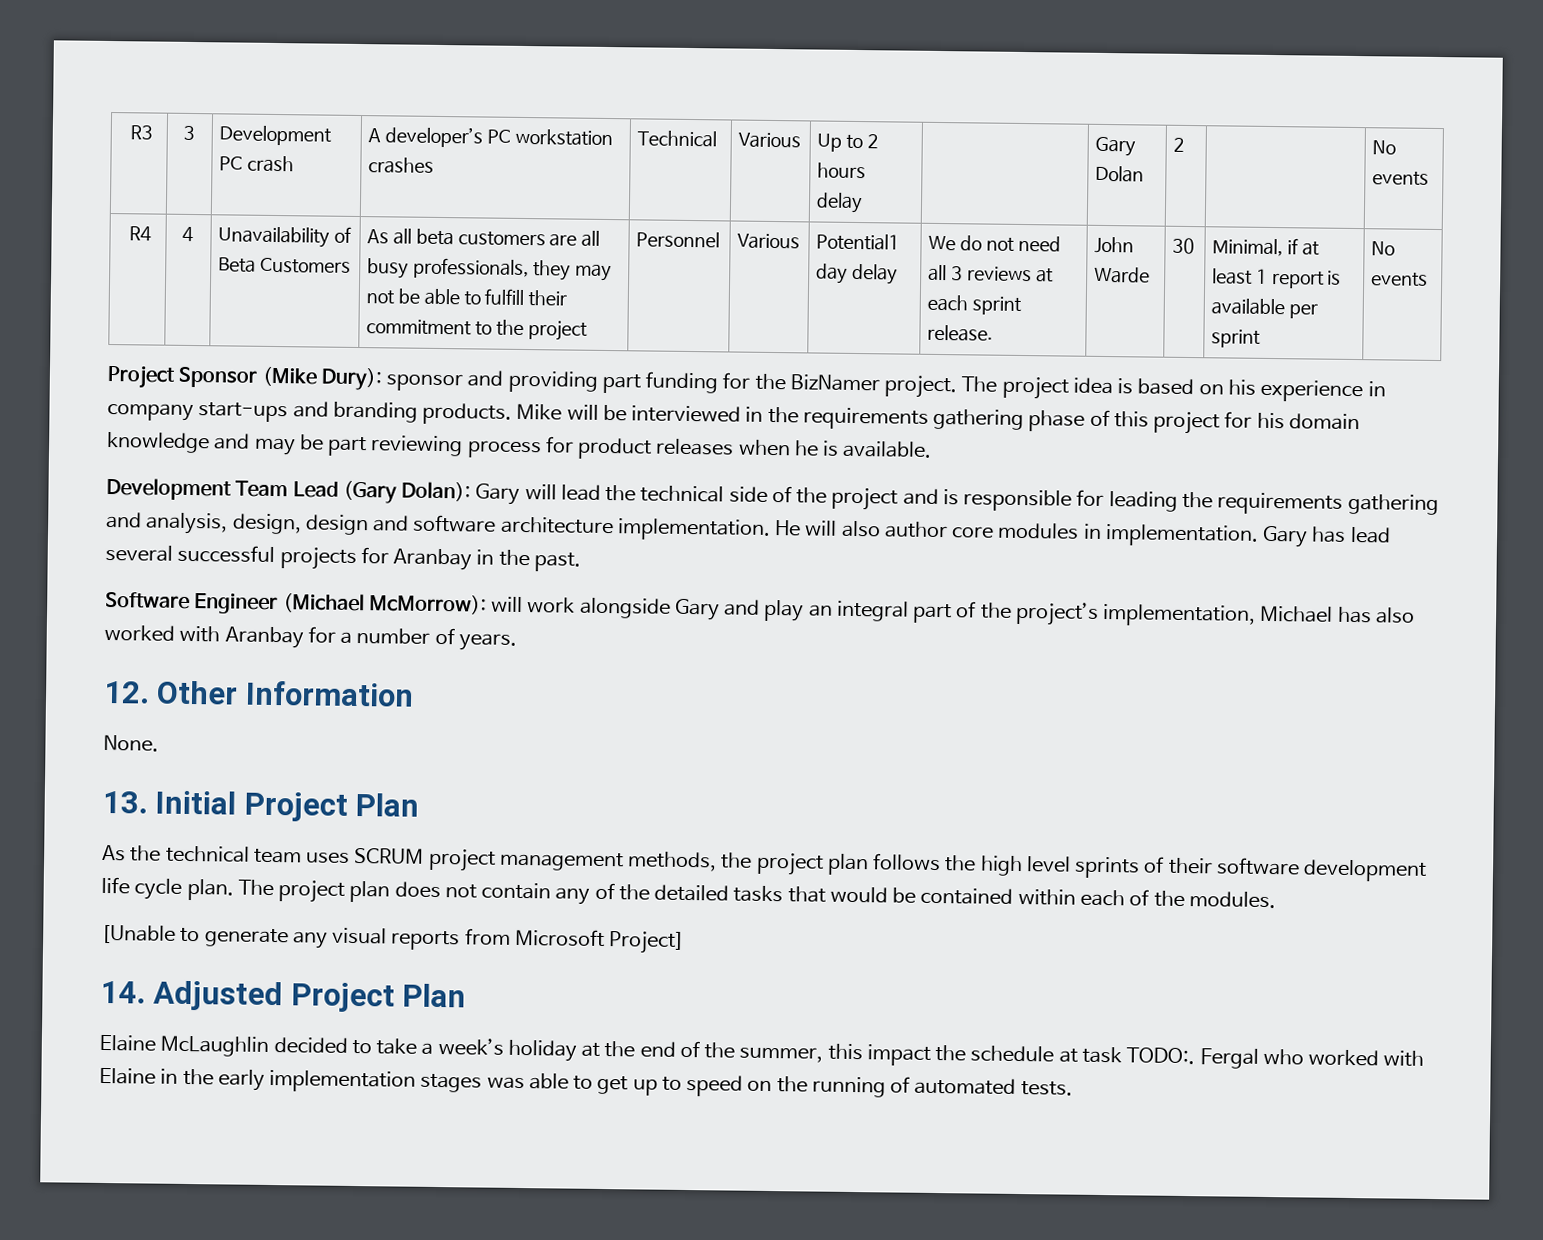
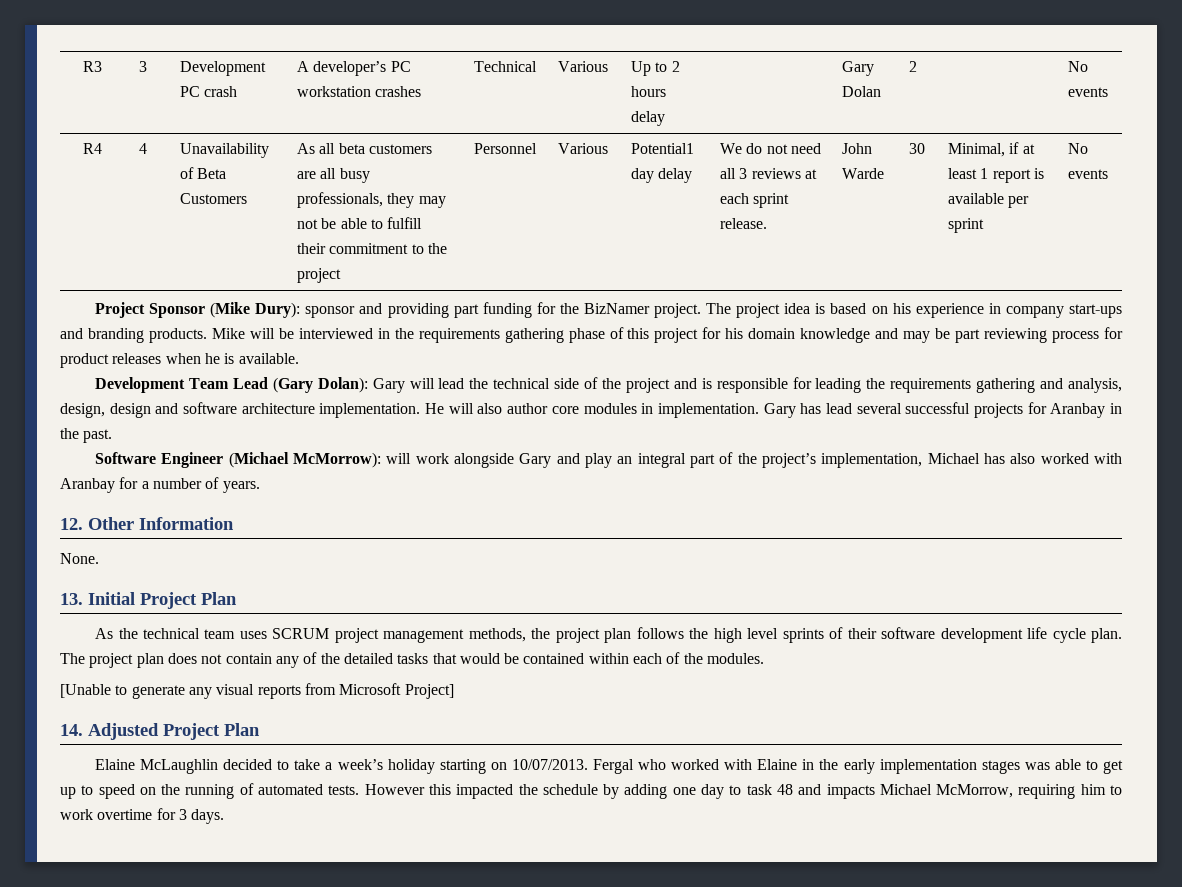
- Elaine McLaughlin decided to take a week’s holiday at the end of the summer, this impact the schedule at task TODO:.
+ Elaine McLaughlin decided to take a week’s holiday starting on 10/07/2013.
+ However this impacted the schedule by adding one day to task 48 and impacts Michael McMorrow, requiring him to work overtime for 3 days.

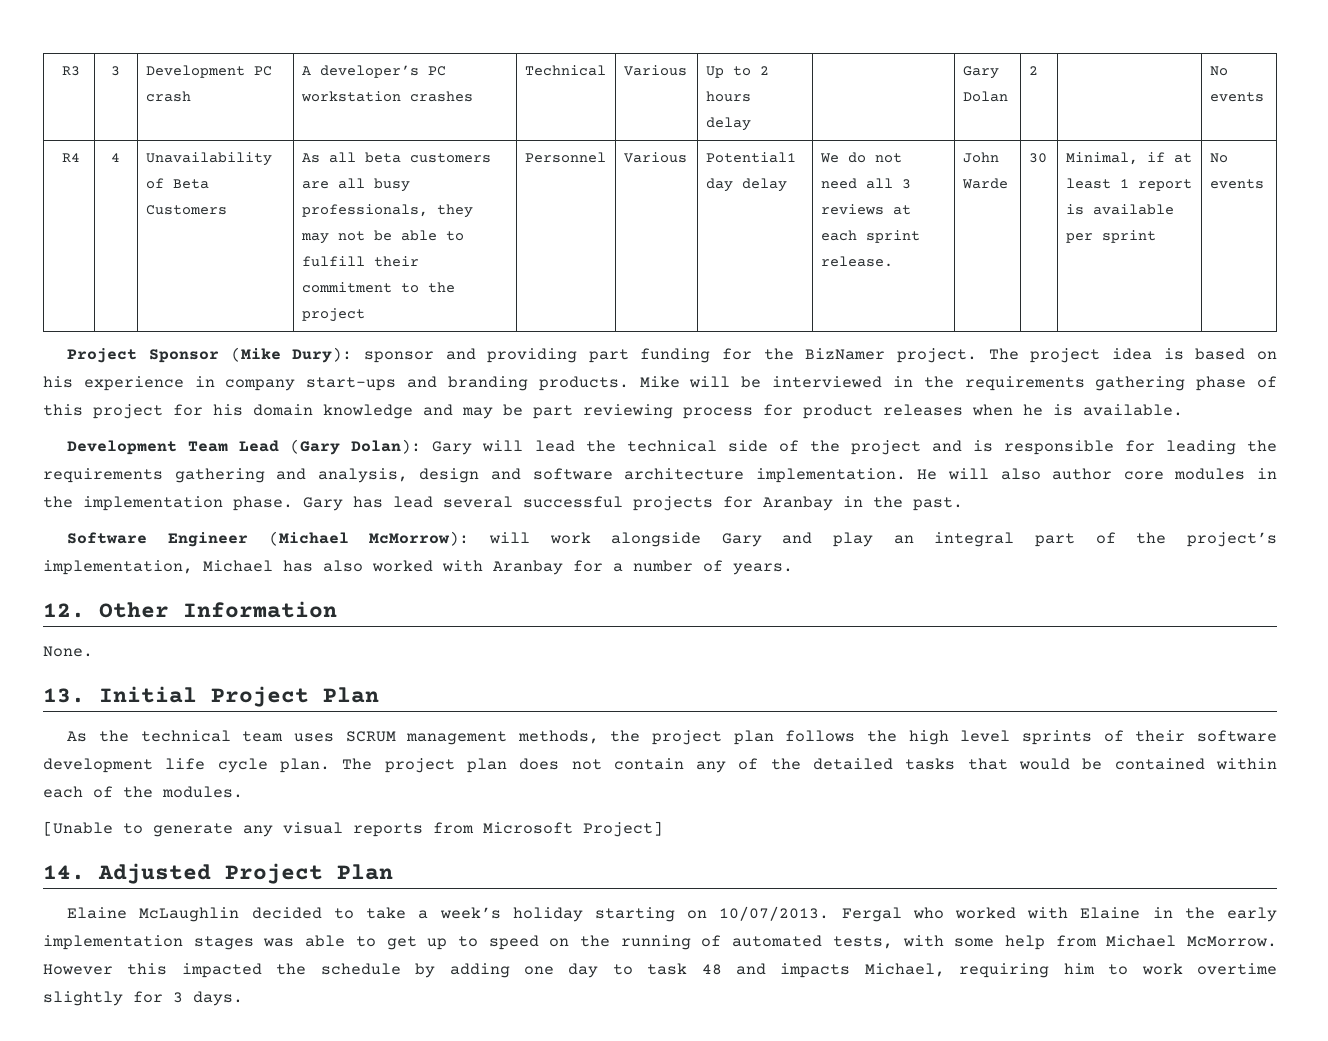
- Development Team Lead (Gary Dolan): Gary will lead the technical side of the project and is responsible for leading the requirements gathering and analysis, design, design and software architecture implementation.
+ Development Team Lead (Gary Dolan): Gary will lead the technical side of the project and is responsible for leading the requirements gathering and analysis, design and software architecture implementation.
- He will also author core modules in implementation.
+ He will also author core modules in the implementation phase.
- As the technical team uses SCRUM project management methods, the project plan follows the high level sprints of their software development life cycle plan.
+ As the technical team uses SCRUM management methods, the project plan follows the high level sprints of their software development life cycle plan.
- Fergal who worked with Elaine in the early implementation stages was able to get up to speed on the running of automated tests.
+ Fergal who worked with Elaine in the early implementation stages was able to get up to speed on the running of automated tests, with some help from Michael McMorrow.
- However this impacted the schedule by adding one day to task 48 and impacts Michael McMorrow, requiring him to work overtime for 3 days.
+ However this impacted the schedule by adding one day to task 48 and impacts Michael, requiring him to work overtime slightly for 3 days.

